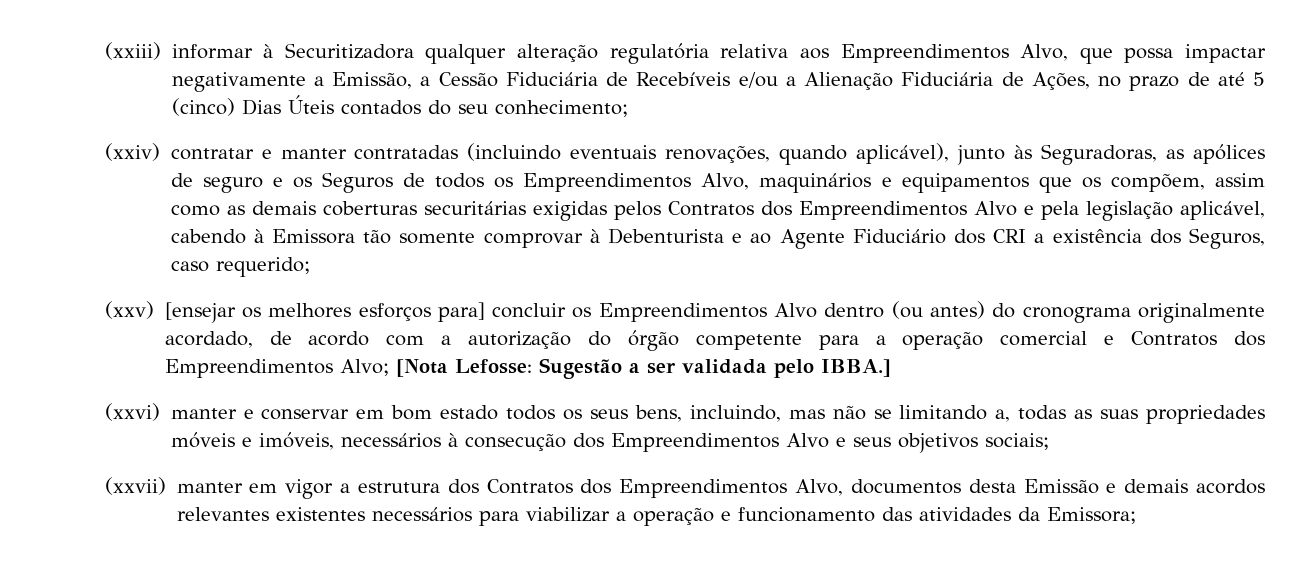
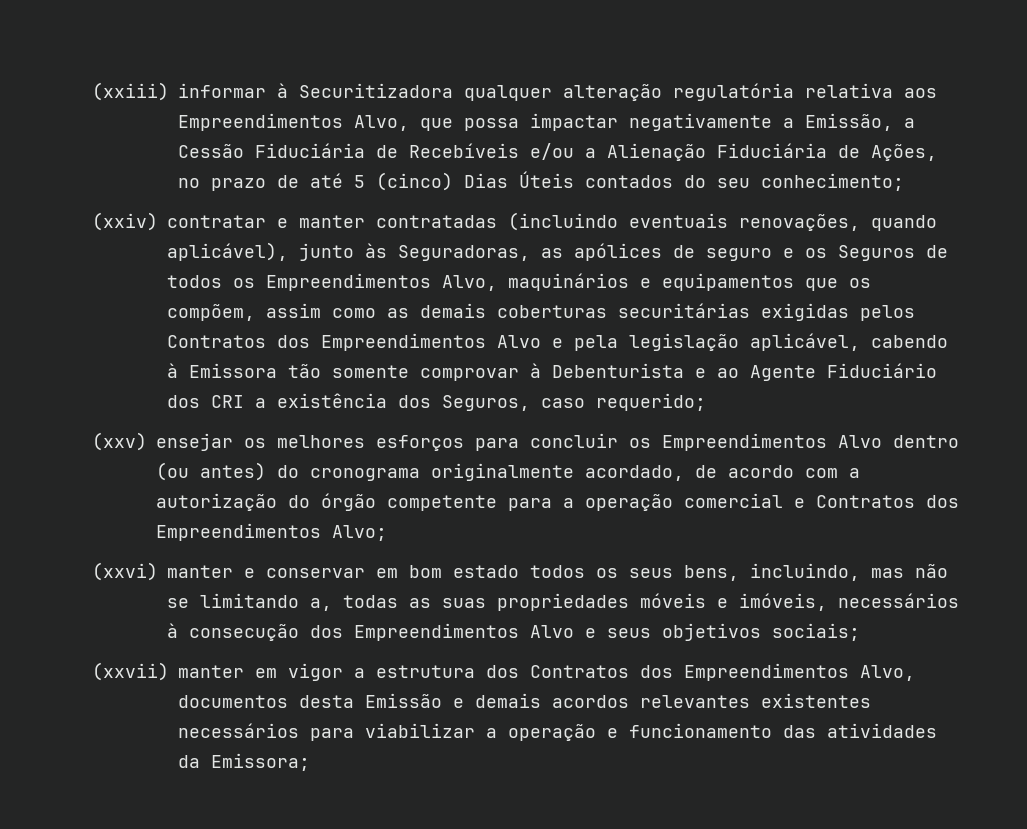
- (xxv) [ensejar os melhores esforços para] concluir os Empreendimentos Alvo dentro (ou antes) do cronograma originalmente acordado, de acordo com a autorização do órgão competente para a operação comercial e Contratos dos Empreendimentos Alvo; [Nota Lefosse: Sugestão a ser validada pelo IBBA.]
+ (xxv) ensejar os melhores esforços para concluir os Empreendimentos Alvo dentro (ou antes) do cronograma originalmente acordado, de acordo com a autorização do órgão competente para a operação comercial e Contratos dos Empreendimentos Alvo;

